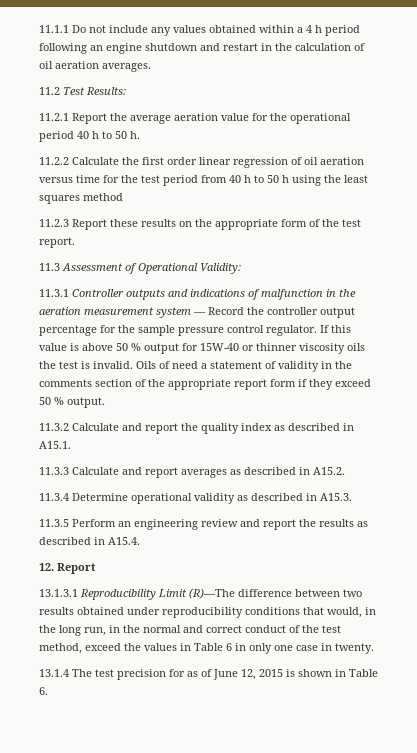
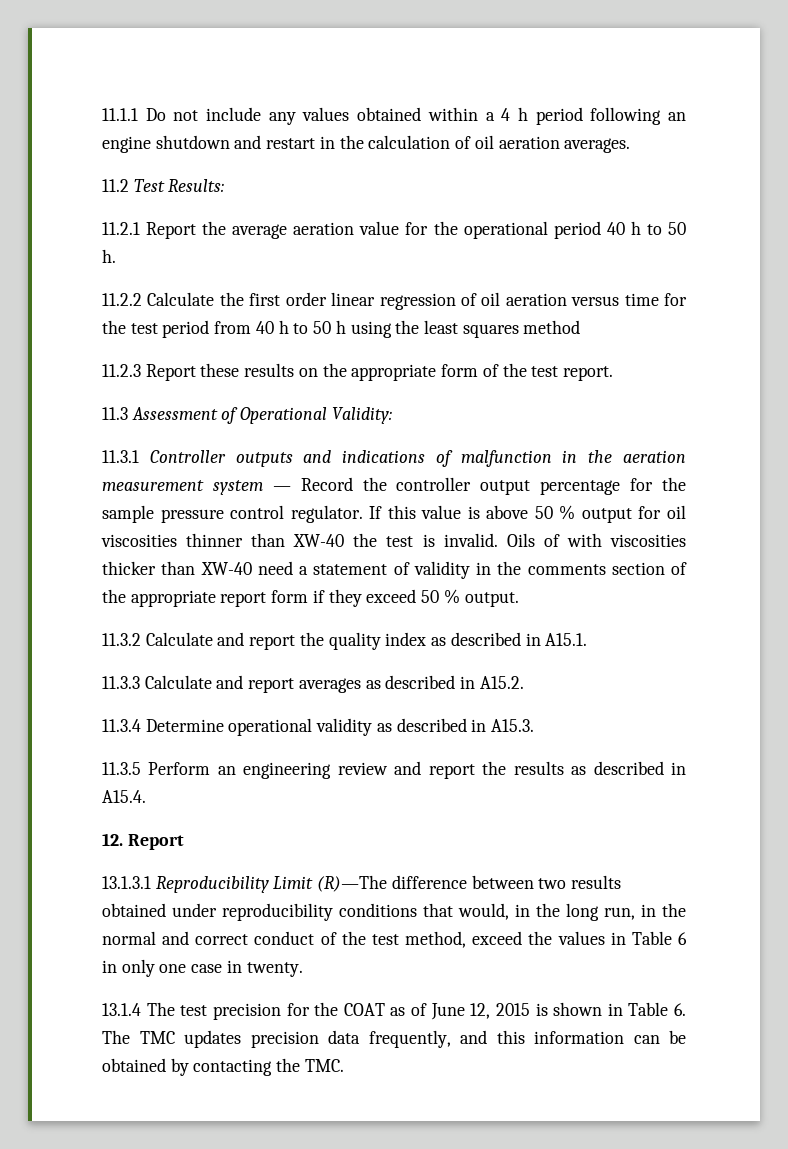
- If this value is above 50 % output for 15W-40 or thinner viscosity oils the test is invalid.
+ If this value is above 50 % output for oil viscosities thinner than XW-40 the test is invalid.
- Oils of need a statement of validity in the comments section of the appropriate report form if they exceed 50 % output.
+ Oils of with viscosities thicker than XW-40 need a statement of validity in the comments section of the appropriate report form if they exceed 50 % output.
- 13.1.4 The test precision for as of June 12, 2015 is shown in Table 6.
+ 13.1.4 The test precision for the COAT as of June 12, 2015 is shown in Table 6. The TMC updates precision data frequently, and this information can be obtained by contacting the TMC.

